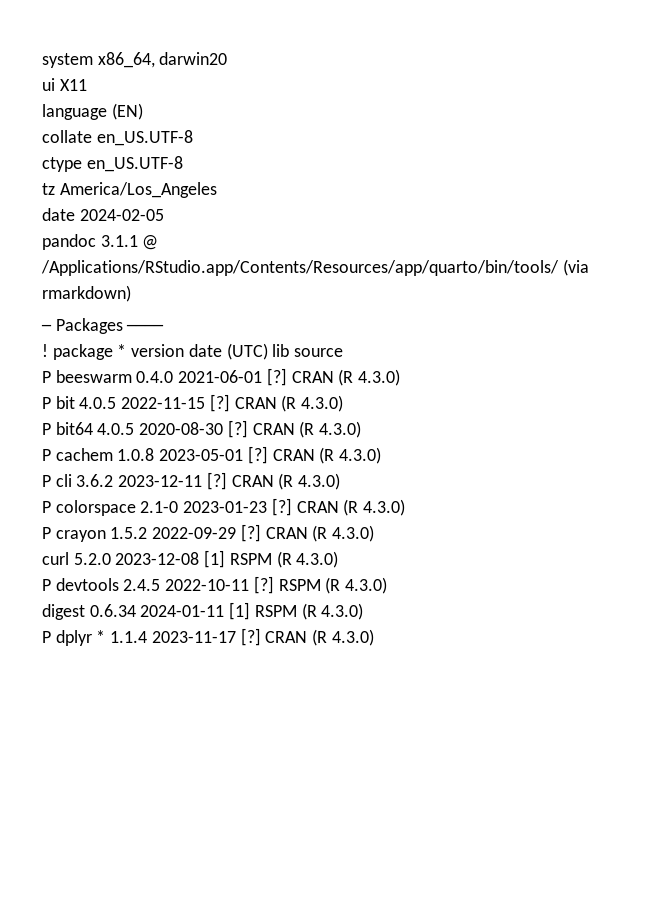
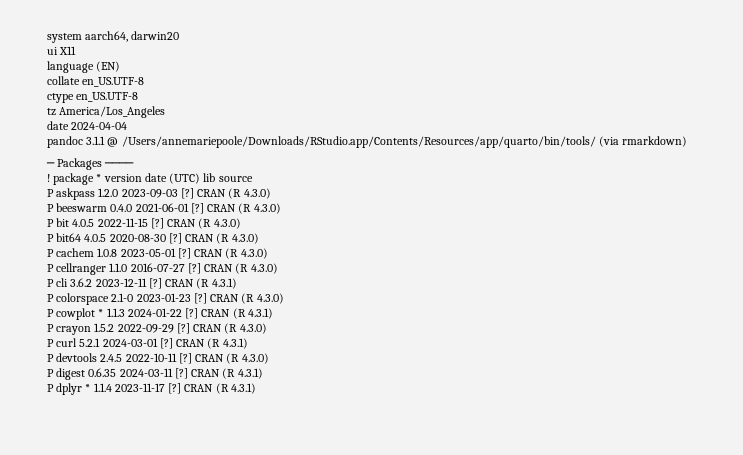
- system x86_64, darwin20
+ system aarch64, darwin20
- date 2024-02-05
+ date 2024-04-04
- pandoc 3.1.1 @ /Applications/RStudio.app/Contents/Resources/app/quarto/bin/tools/ (via rmarkdown)
+ pandoc 3.1.1 @ /Users/annemariepoole/Downloads/RStudio.app/Contents/Resources/app/quarto/bin/tools/ (via rmarkdown)
+ P askpass 1.2.0 2023-09-03 [?] CRAN (R 4.3.0)
+ P cellranger 1.1.0 2016-07-27 [?] CRAN (R 4.3.0)
- P cli 3.6.2 2023-12-11 [?] CRAN (R 4.3.0)
+ P cli 3.6.2 2023-12-11 [?] CRAN (R 4.3.1)
+ P cowplot * 1.1.3 2024-01-22 [?] CRAN (R 4.3.1)
- curl 5.2.0 2023-12-08 [1] RSPM (R 4.3.0)
+ P curl 5.2.1 2024-03-01 [?] CRAN (R 4.3.1)
- P devtools 2.4.5 2022-10-11 [?] RSPM (R 4.3.0)
- digest 0.6.34 2024-01-11 [1] RSPM (R 4.3.0)
+ P devtools 2.4.5 2022-10-11 [?] CRAN (R 4.3.0)
+ P digest 0.6.35 2024-03-11 [?] CRAN (R 4.3.1)
- P dplyr * 1.1.4 2023-11-17 [?] CRAN (R 4.3.0)
+ P dplyr * 1.1.4 2023-11-17 [?] CRAN (R 4.3.1)

